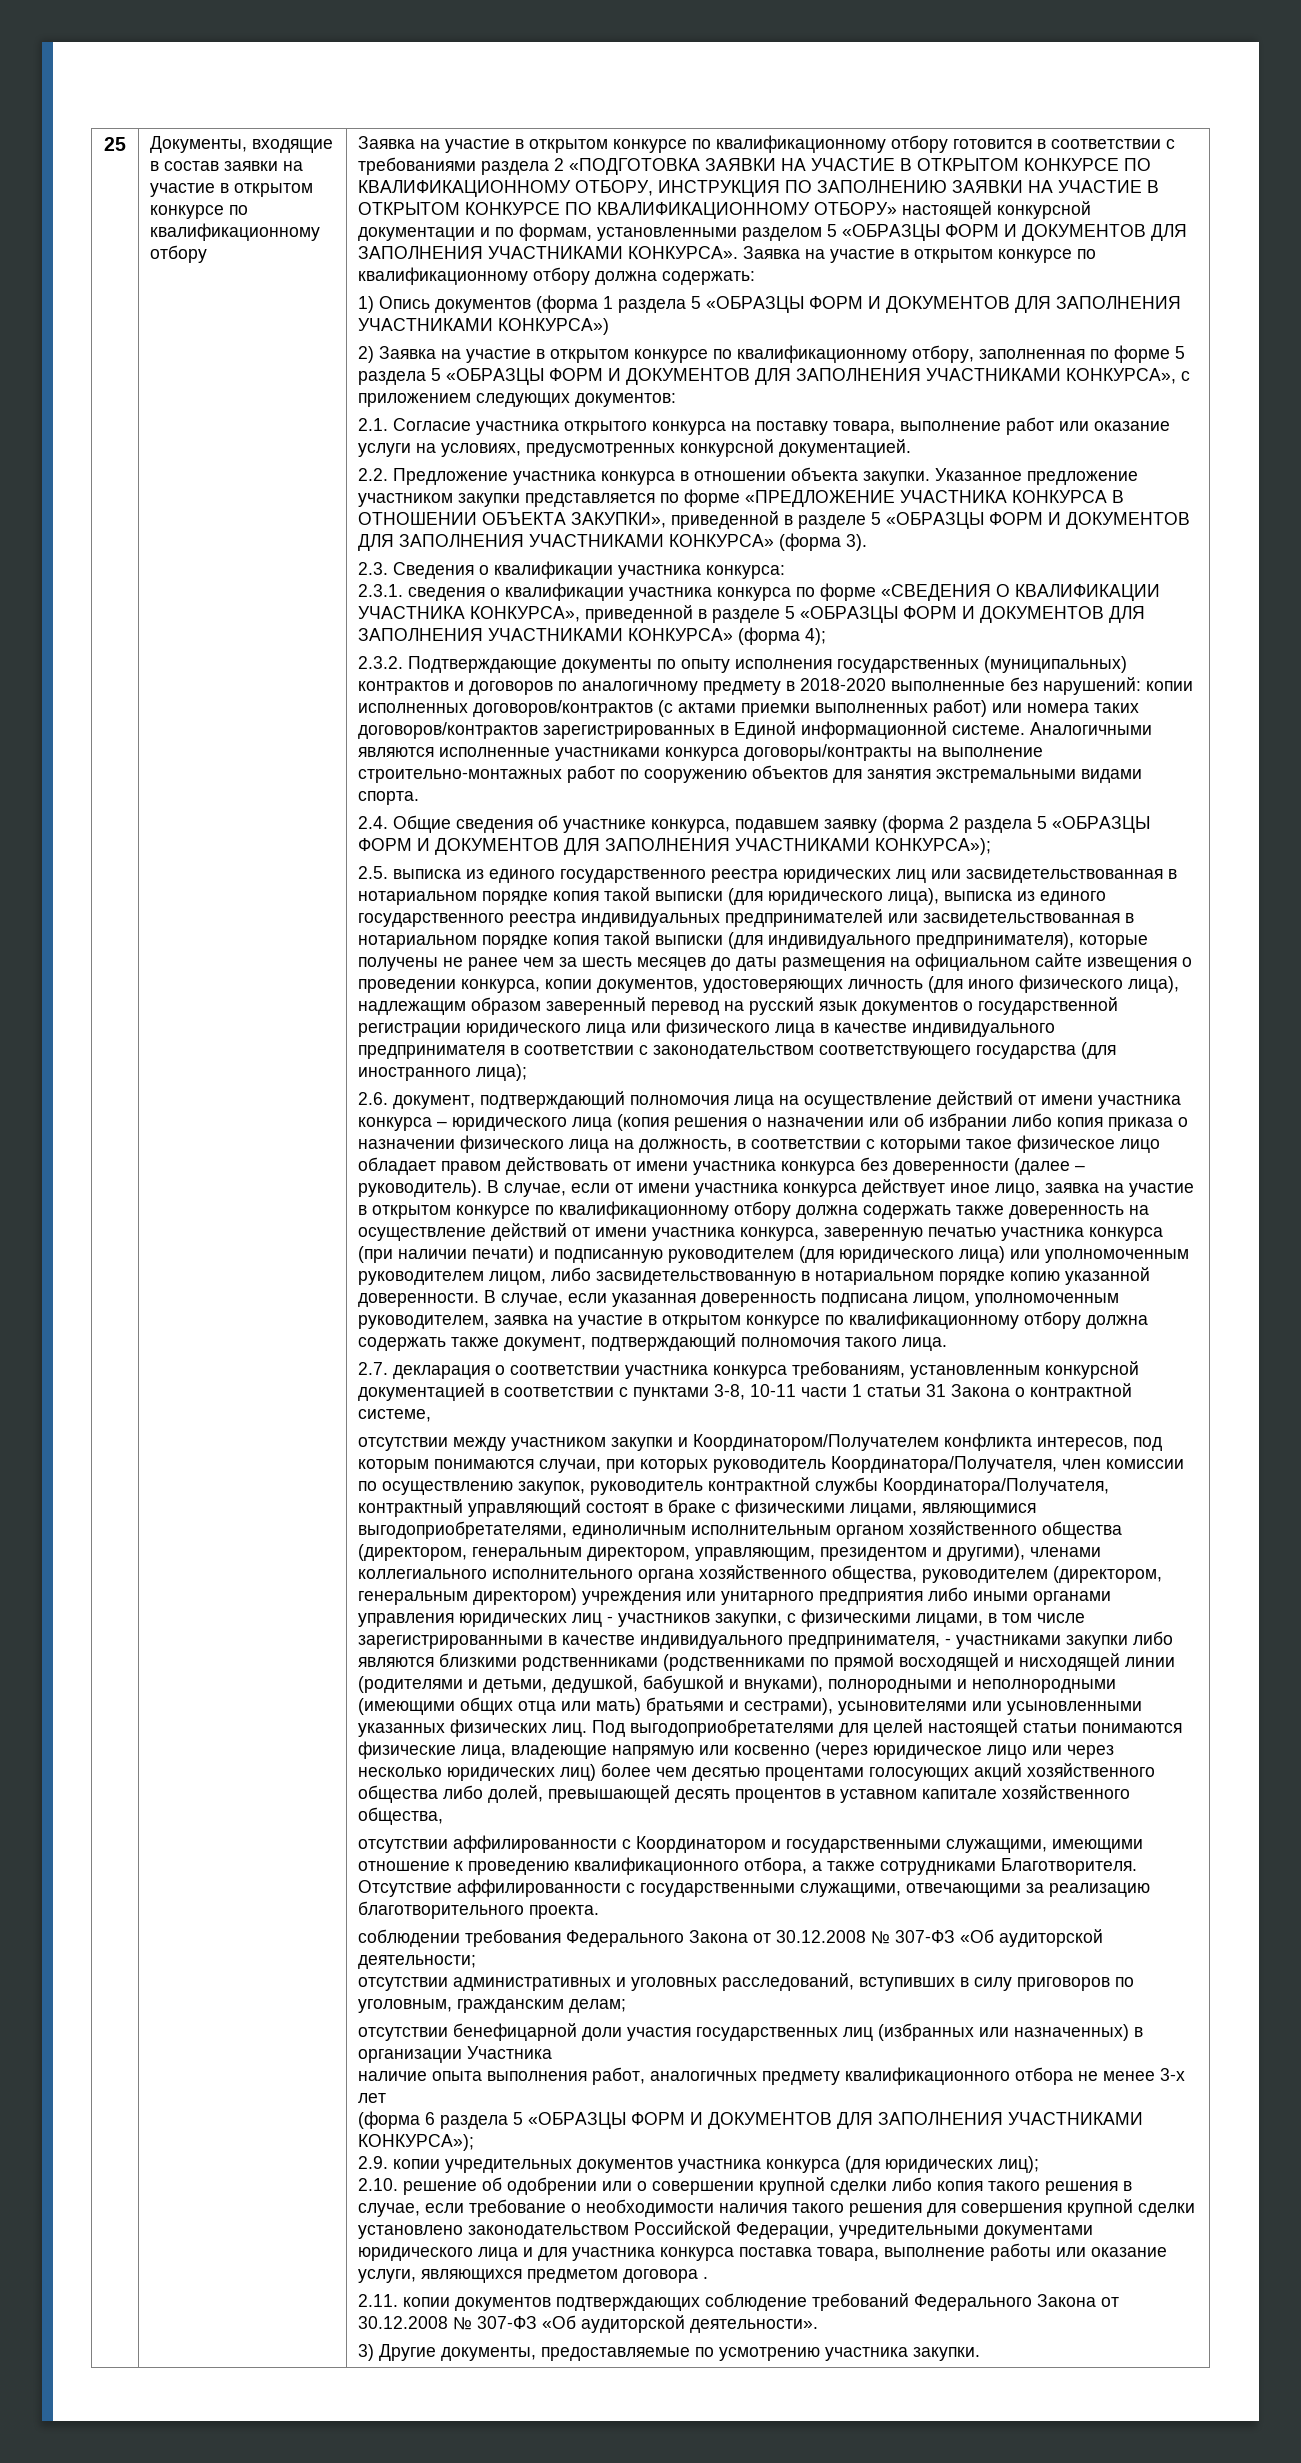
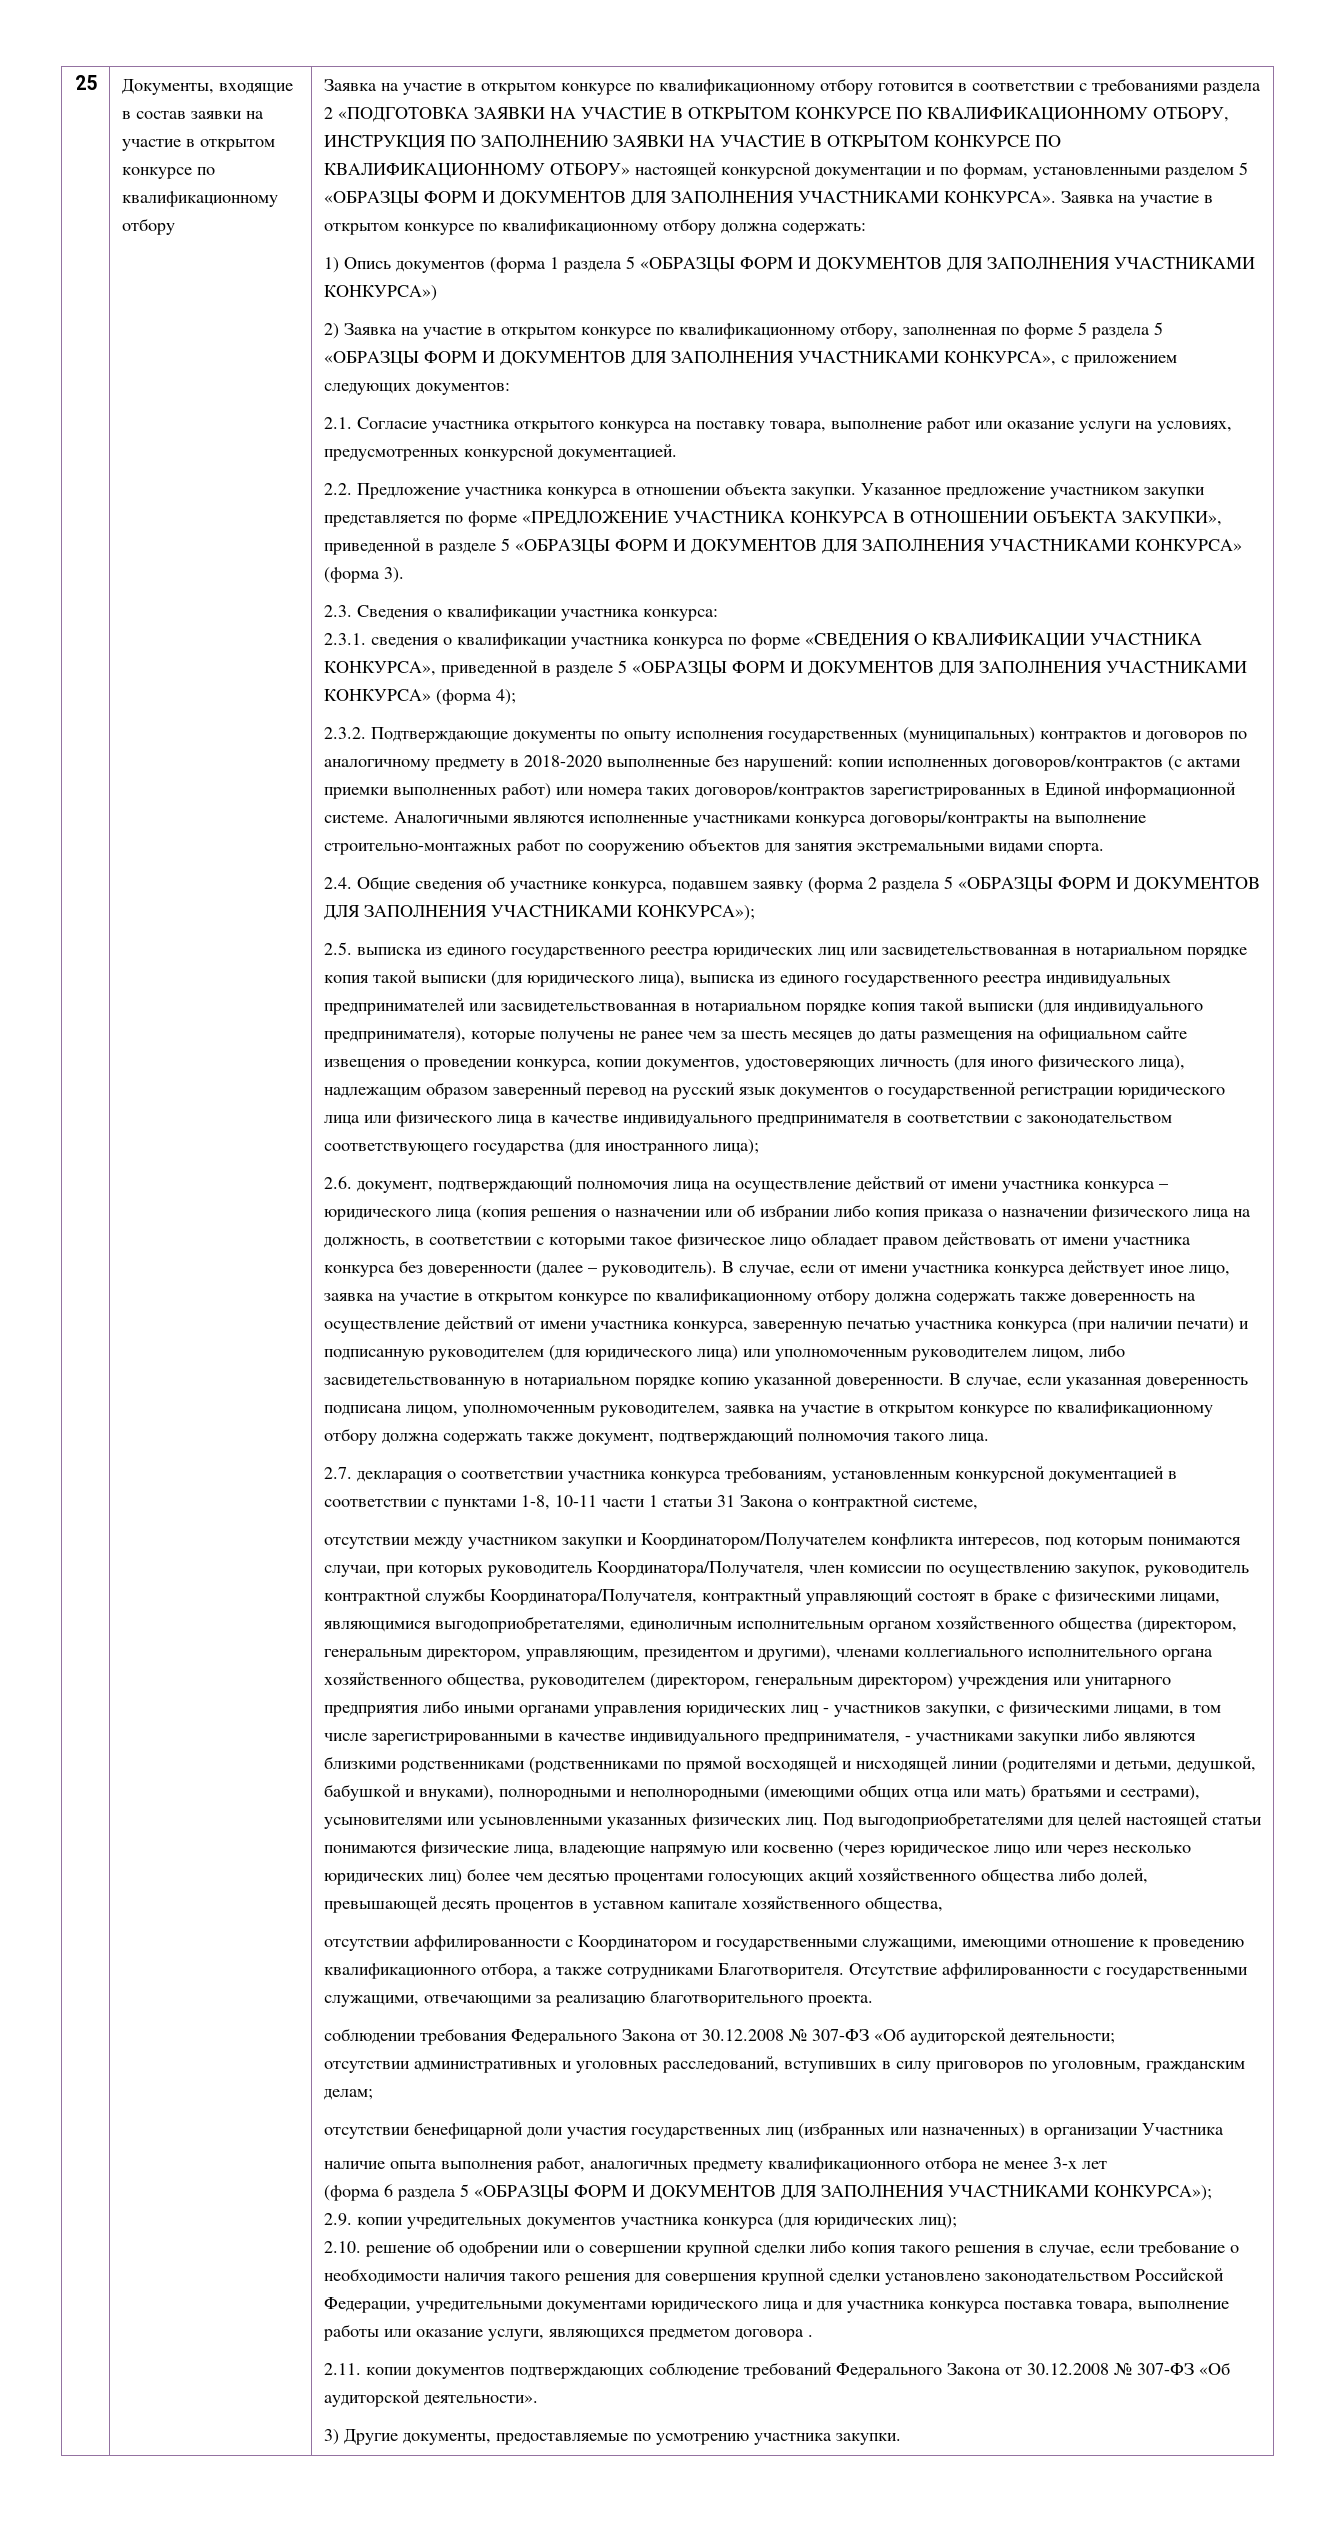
- 2.7. декларация о соответствии участника конкурса требованиям, установленным конкурсной документацией в соответствии с пунктами 3-8, 10-11 части 1 статьи 31 Закона о контрактной системе,
+ 2.7. декларация о соответствии участника конкурса требованиям, установленным конкурсной документацией в соответствии с пунктами 1-8, 10-11 части 1 статьи 31 Закона о контрактной системе,

